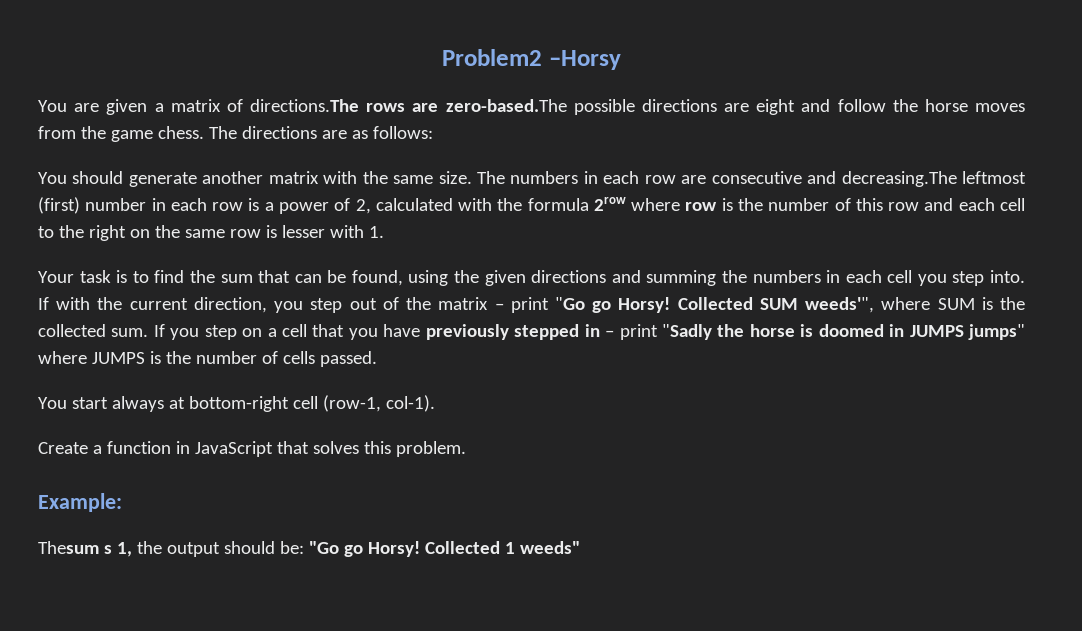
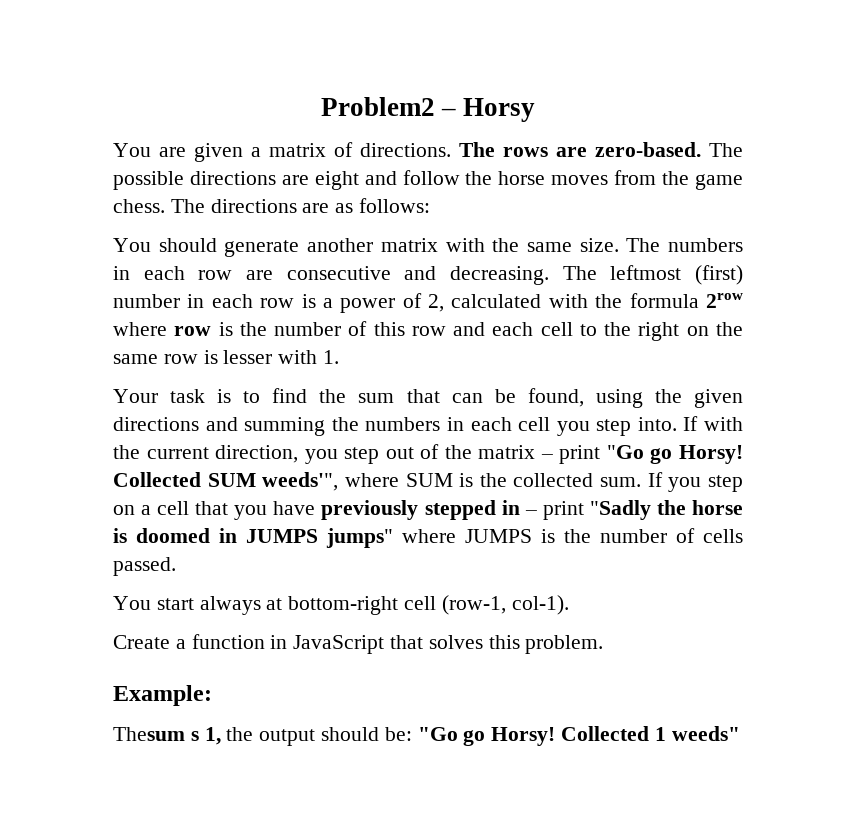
- Problem2 –Horsy
+ Problem2 – Horsy
- You are given a matrix of directions.The rows are zero-based.The possible directions are eight and follow the horse moves from the game chess.
+ You are given a matrix of directions. The rows are zero-based. The possible directions are eight and follow the horse moves from the game chess.
- The numbers in each row are consecutive and decreasing.The leftmost (first) number in each row is a power of 2, calculated with the formula 2row where row is the number of this row and each cell to the right on the same row is lesser with 1.
+ The numbers in each row are consecutive and decreasing. The leftmost (first) number in each row is a power of 2, calculated with the formula 2row where row is the number of this row and each cell to the right on the same row is lesser with 1.

